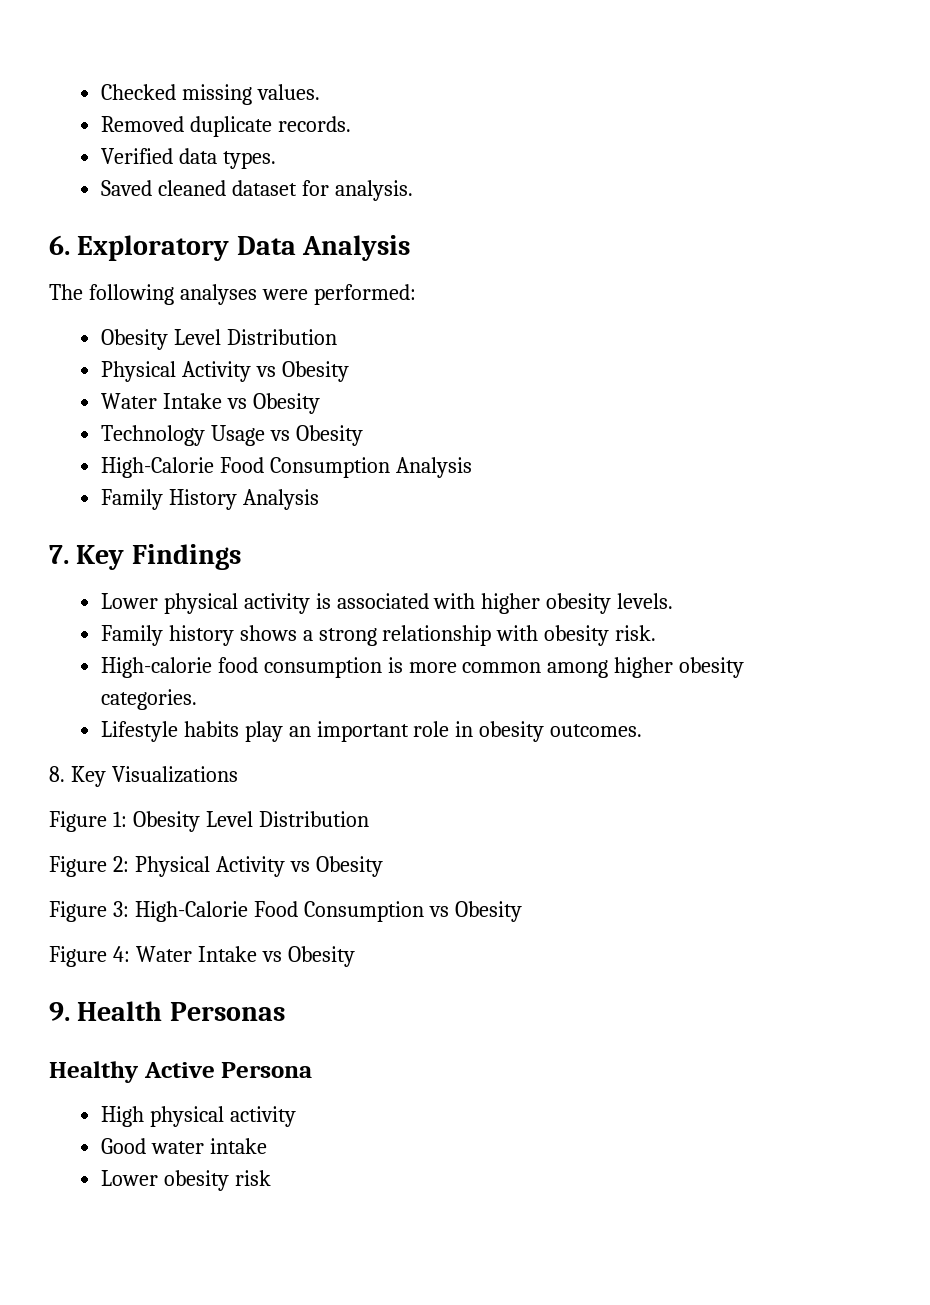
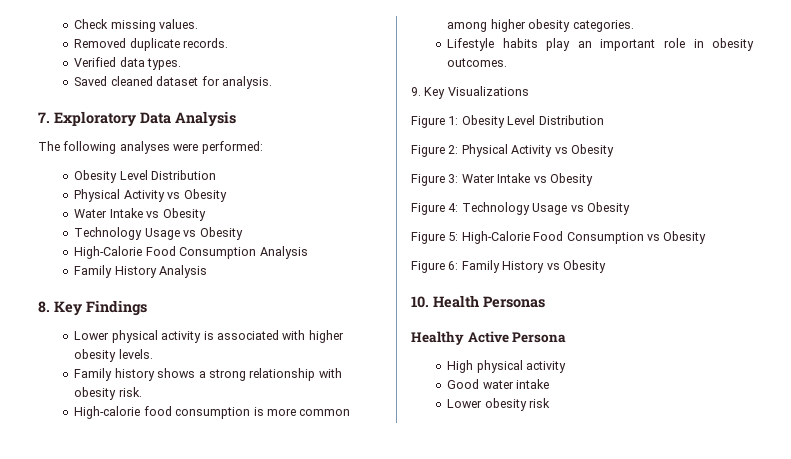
- Checked missing values.
+ Check missing values.
- 6. Exploratory Data Analysis
+ 7. Exploratory Data Analysis
- 7. Key Findings
+ 8. Key Findings
- 8. Key Visualizations
+ 9. Key Visualizations
- Figure 3: High-Calorie Food Consumption vs Obesity
+ Figure 3: Water Intake vs Obesity
+ Figure 4: Technology Usage vs Obesity
+ Figure 5: High-Calorie Food Consumption vs Obesity
- Figure 4: Water Intake vs Obesity
- 9. Health Personas
+ Figure 6: Family History vs Obesity
+ 10. Health Personas

